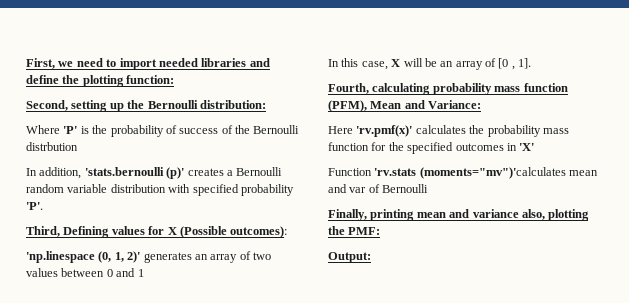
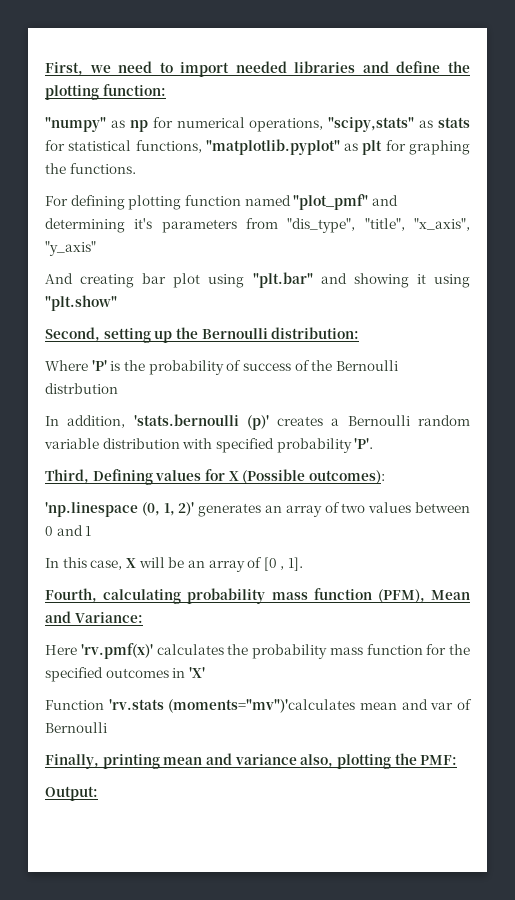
+ "numpy" as np for numerical operations, "scipy,stats" as stats for statistical functions, "matplotlib.pyplot" as plt for graphing the functions.
+ For defining plotting function named "plot_pmf" and determining it's parameters from "dis_type", "title", "x_axis", "y_axis"
+ And creating bar plot using "plt.bar" and showing it using "plt.show"

